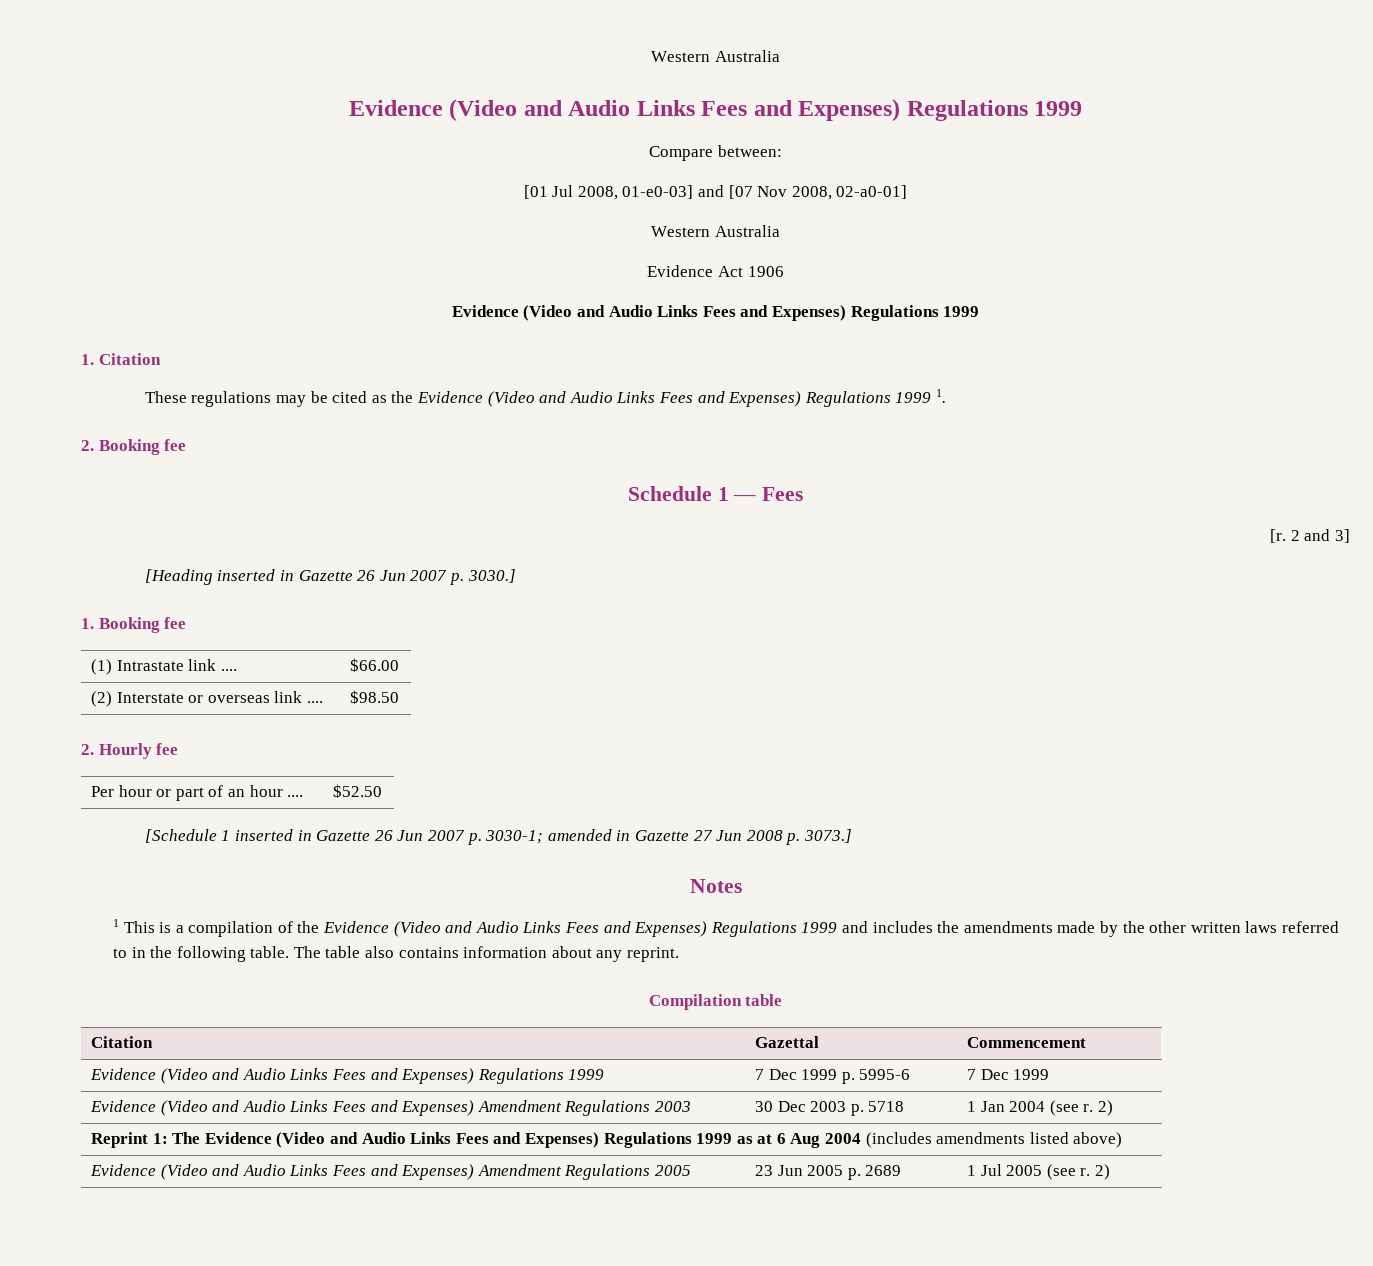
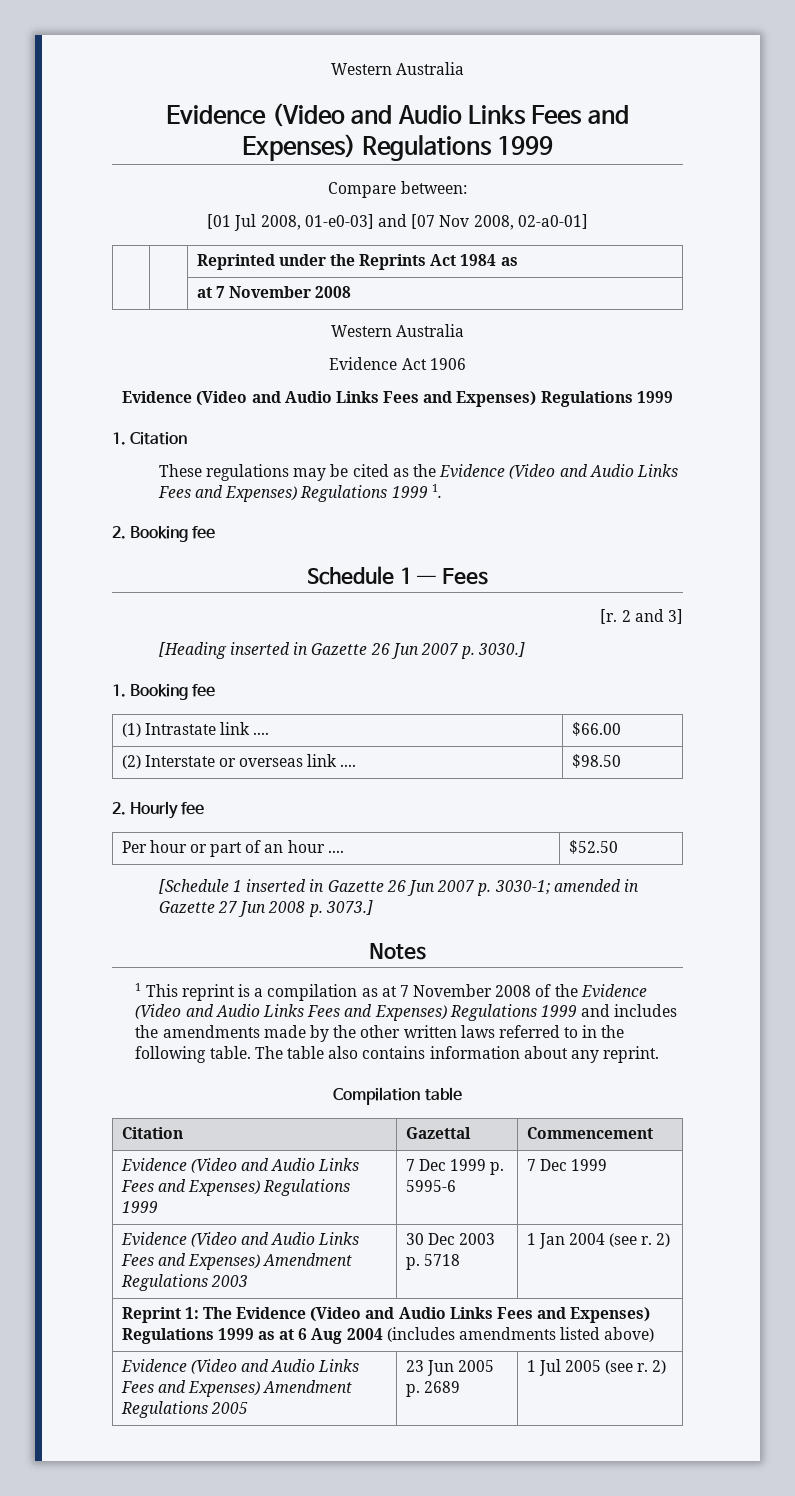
+ | | Reprinted under the Reprints Act 1984 as
+ | | at 7 November 2008
- 1 This is a compilation of the Evidence (Video and Audio Links Fees and Expenses) Regulations 1999 and includes the amendments made by the other written laws referred to in the following table.
+ 1 This reprint is a compilation as at 7 November 2008 of the Evidence (Video and Audio Links Fees and Expenses) Regulations 1999 and includes the amendments made by the other written laws referred to in the following table.

